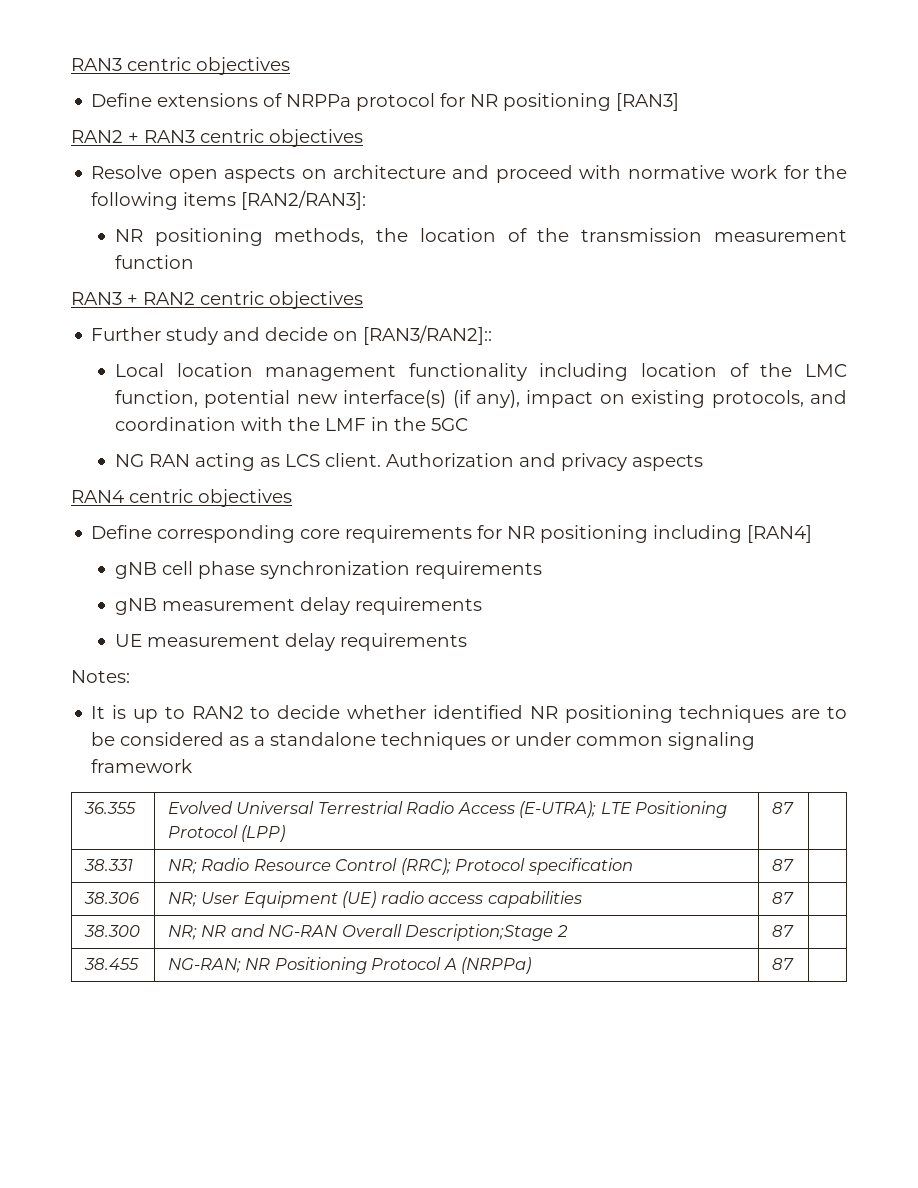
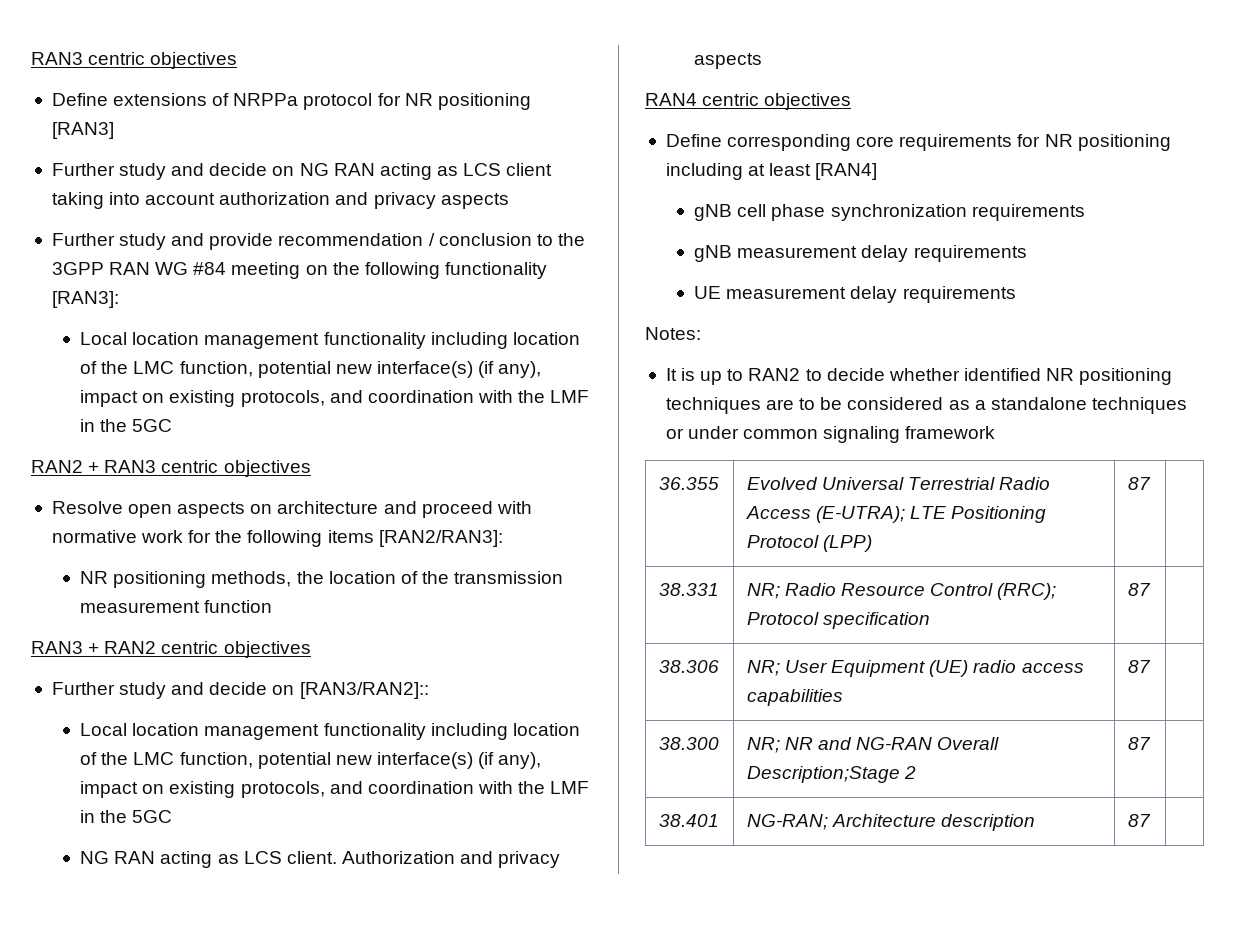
+ Further study and decide on NG RAN acting as LCS client taking into account authorization and privacy aspects
+ Further study and provide recommendation / conclusion to the 3GPP RAN WG #84 meeting on the following functionality [RAN3]:
+ Local location management functionality including location of the LMC function, potential new interface(s) (if any), impact on existing protocols, and coordination with the LMF in the 5GC
- Define corresponding core requirements for NR positioning including [RAN4]
+ Define corresponding core requirements for NR positioning including at least [RAN4]
- 38.455 | NG-RAN; NR Positioning Protocol A (NRPPa) | 87 |
+ 38.401 | NG-RAN; Architecture description | 87 |

